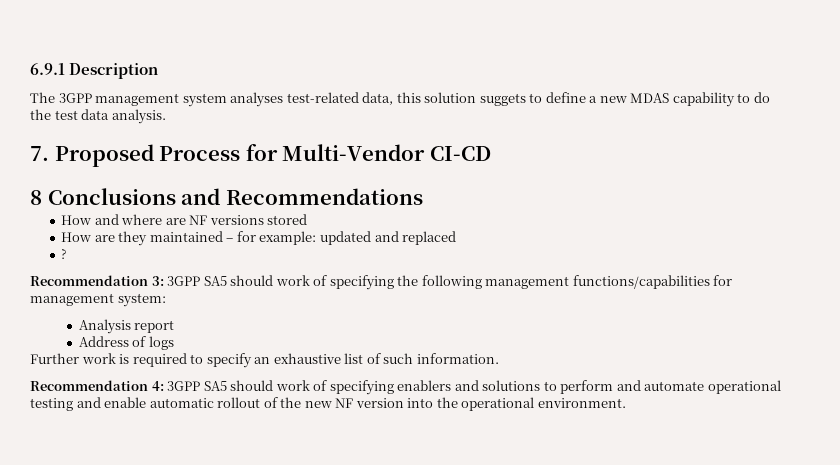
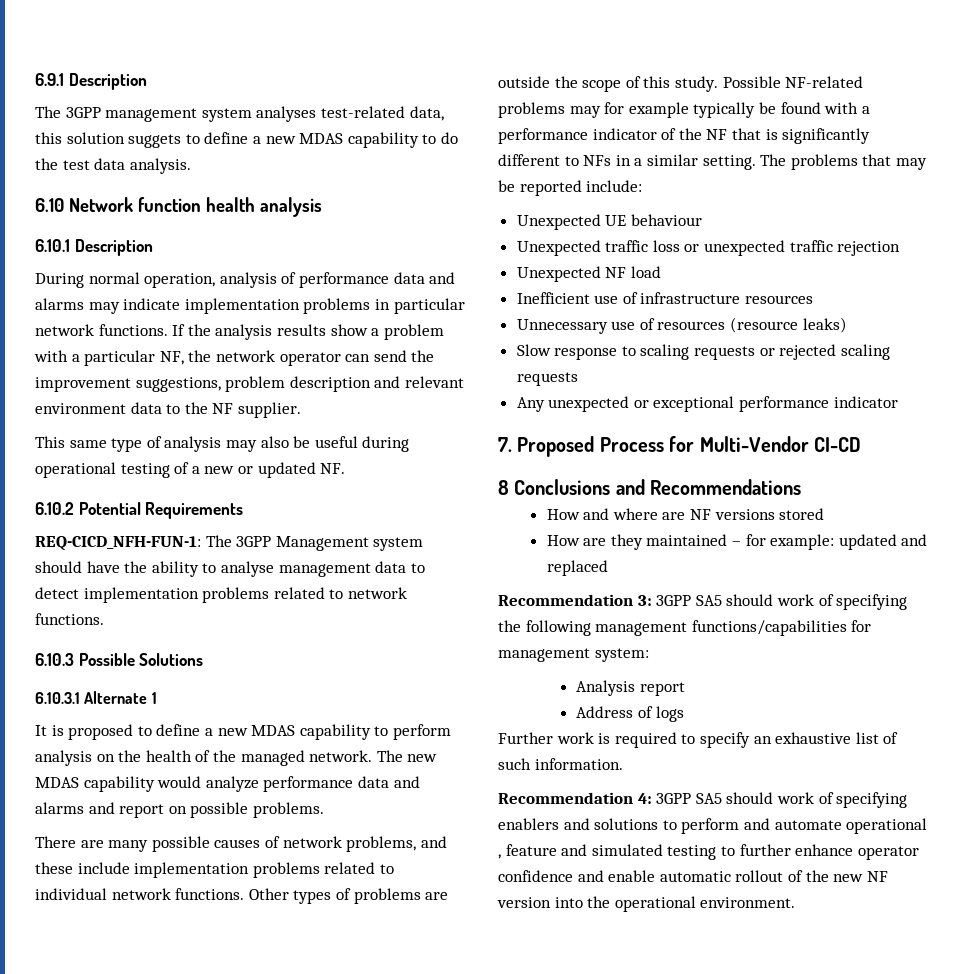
+ 6.10 Network function health analysis
+ 6.10.1 Description
+ During normal operation, analysis of performance data and alarms may indicate implementation problems in particular network functions. If the analysis results show a problem with a particular NF, the network operator can send the improvement suggestions, problem description and relevant environment data to the NF supplier.
+ This same type of analysis may also be useful during operational testing of a new or updated NF.
+ 6.10.2 Potential Requirements
+ REQ-CICD_NFH-FUN-1: The 3GPP Management system should have the ability to analyse management data to detect implementation problems related to network functions.
+ 6.10.3 Possible Solutions
+ 6.10.3.1 Alternate 1
+ It is proposed to define a new MDAS capability to perform analysis on the health of the managed network. The new MDAS capability would analyze performance data and alarms and report on possible problems.
+ There are many possible causes of network problems, and these include implementation problems related to individual network functions. Other types of problems are outside the scope of this study. Possible NF-related problems may for example typically be found with a performance indicator of the NF that is significantly different to NFs in a similar setting. The problems that may be reported include:
+ Unexpected UE behaviour
+ Unexpected traffic loss or unexpected traffic rejection
+ Unexpected NF load
+ Inefficient use of infrastructure resources
+ Unnecessary use of resources (resource leaks)
+ Slow response to scaling requests or rejected scaling requests
+ Any unexpected or exceptional performance indicator
- ?
- Recommendation 4: 3GPP SA5 should work of specifying enablers and solutions to perform and automate operational testing and enable automatic rollout of the new NF version into the operational environment.
+ Recommendation 4: 3GPP SA5 should work of specifying enablers and solutions to perform and automate operational , feature and simulated testing to further enhance operator confidence and enable automatic rollout of the new NF version into the operational environment.

